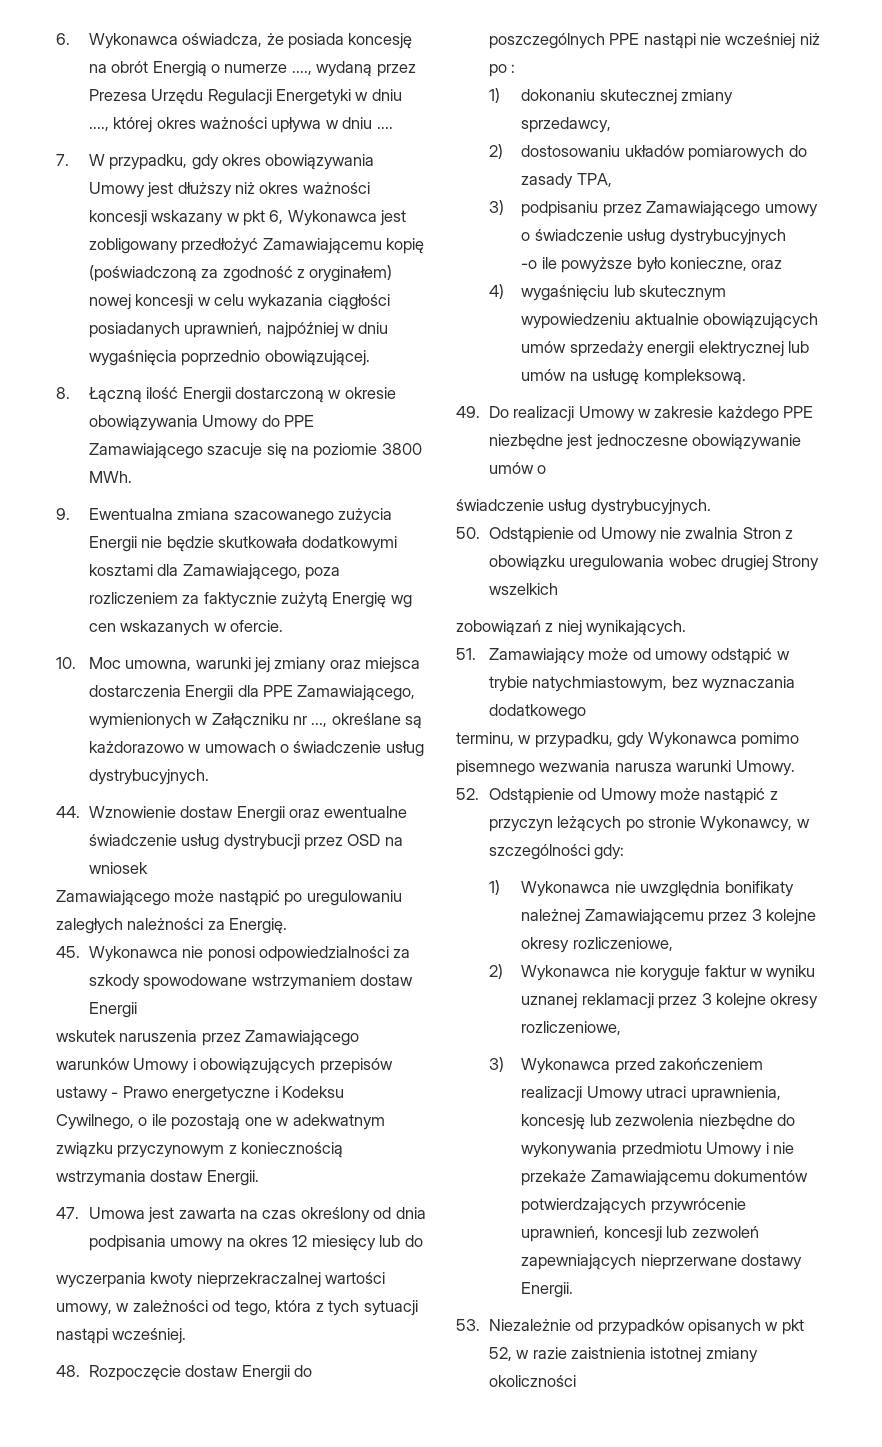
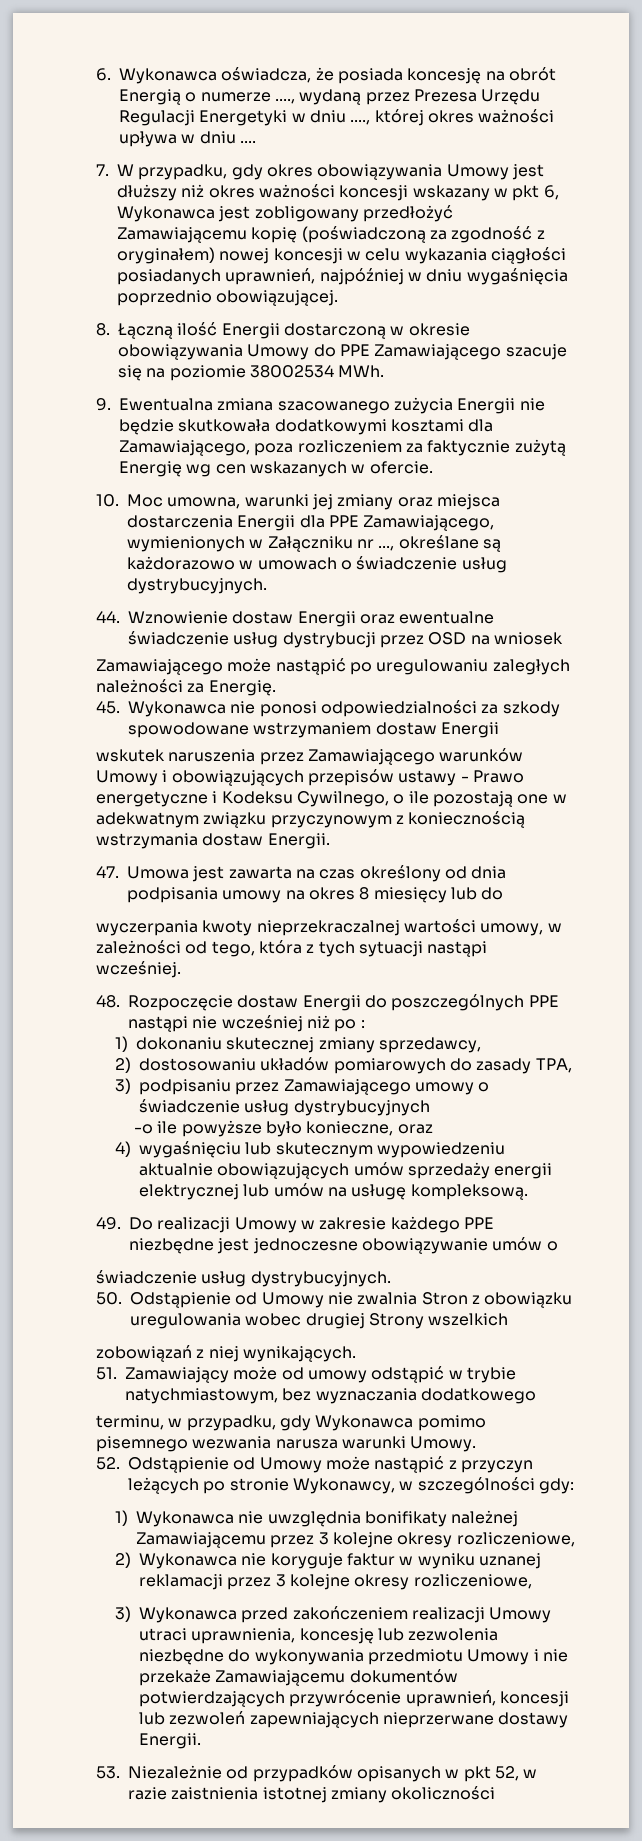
- 8. Łączną ilość Energii dostarczoną w okresie obowiązywania Umowy do PPE Zamawiającego szacuje się na poziomie 3800 MWh.
+ 8. Łączną ilość Energii dostarczoną w okresie obowiązywania Umowy do PPE Zamawiającego szacuje się na poziomie 38002534 MWh.
- 47. Umowa jest zawarta na czas określony od dnia podpisania umowy na okres 12 miesięcy lub do
+ 47. Umowa jest zawarta na czas określony od dnia podpisania umowy na okres 8 miesięcy lub do

